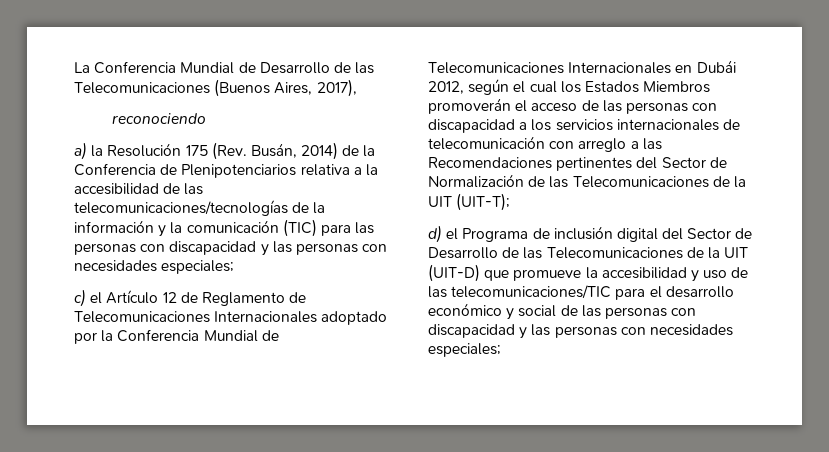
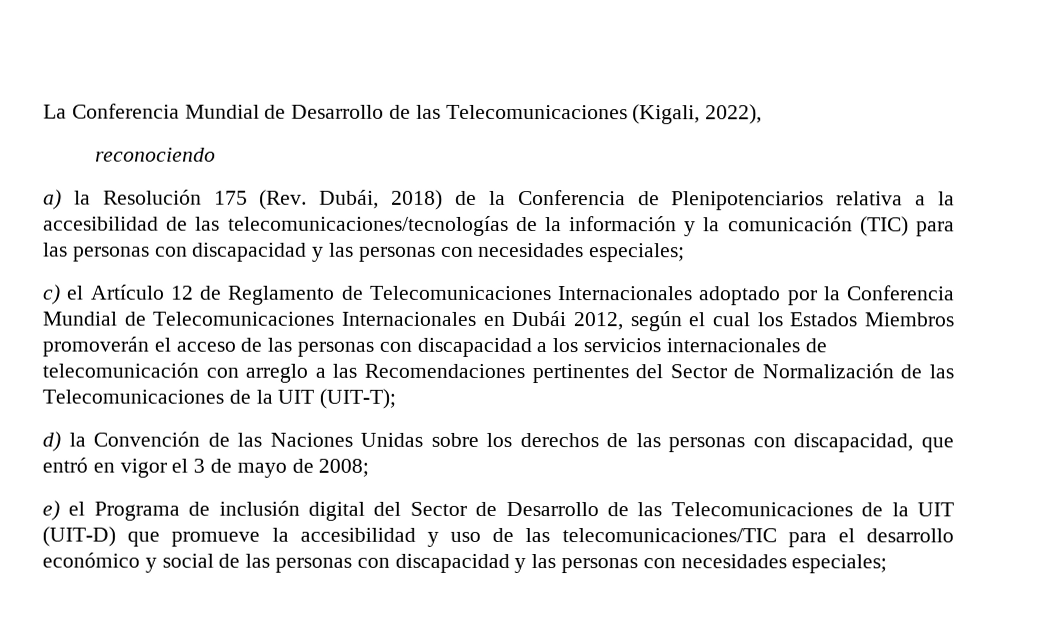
- La Conferencia Mundial de Desarrollo de las Telecomunicaciones (Buenos Aires, 2017),
+ La Conferencia Mundial de Desarrollo de las Telecomunicaciones (Kigali, 2022),
- a) la Resolución 175 (Rev. Busán, 2014) de la Conferencia de Plenipotenciarios relativa a la accesibilidad de las telecomunicaciones/tecnologías de la información y la comunicación (TIC) para las personas con discapacidad y las personas con necesidades especiales;
+ a) la Resolución 175 (Rev. Dubái, 2018) de la Conferencia de Plenipotenciarios relativa a la accesibilidad de las telecomunicaciones/tecnologías de la información y la comunicación (TIC) para las personas con discapacidad y las personas con necesidades especiales;
- d) el Programa de inclusión digital del Sector de Desarrollo de las Telecomunicaciones de la UIT (UIT-D) que promueve la accesibilidad y uso de las telecomunicaciones/TIC para el desarrollo económico y social de las personas con discapacidad y las personas con necesidades especiales;
+ d) la Convención de las Naciones Unidas sobre los derechos de las personas con discapacidad, que entró en vigor el 3 de mayo de 2008;
+ e) el Programa de inclusión digital del Sector de Desarrollo de las Telecomunicaciones de la UIT (UIT-D) que promueve la accesibilidad y uso de las telecomunicaciones/TIC para el desarrollo económico y social de las personas con discapacidad y las personas con necesidades especiales;

